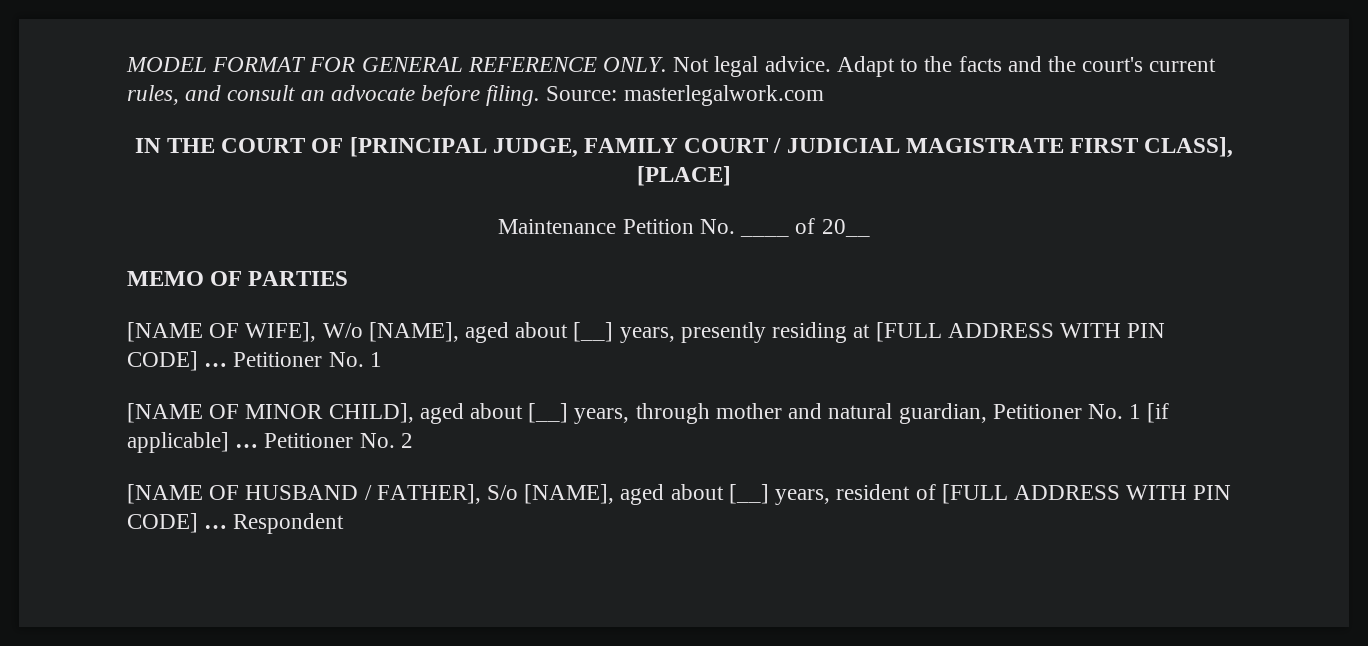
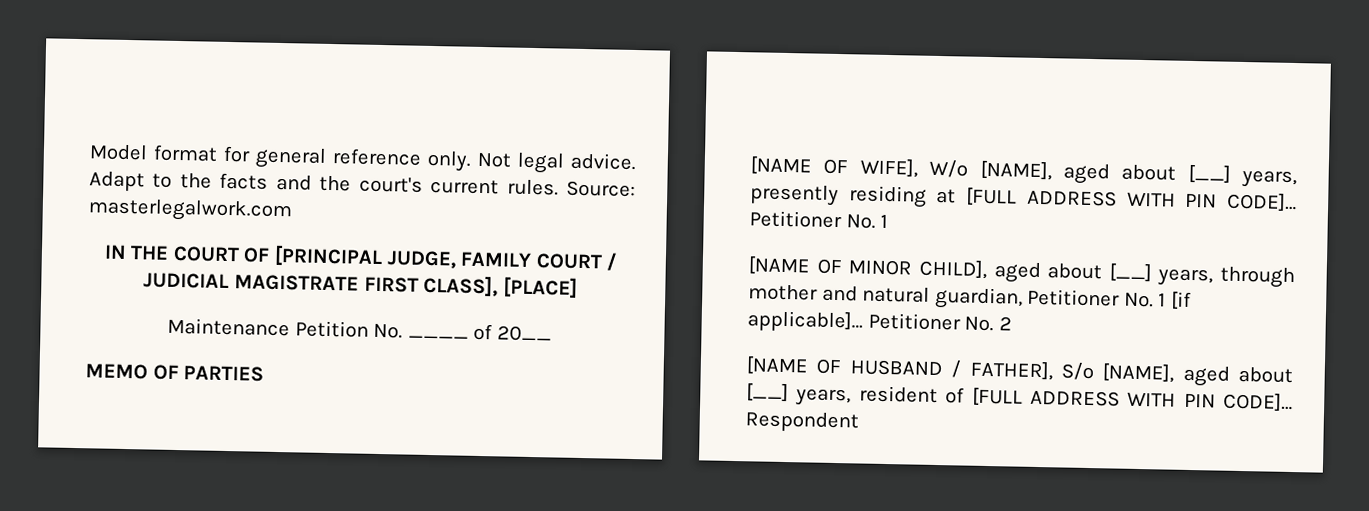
- MODEL FORMAT FOR GENERAL REFERENCE ONLY.
+ Model format for general reference only.
- Adapt to the facts and the court's current rules, and consult an advocate before filing.
+ Adapt to the facts and the court's current rules.
- [NAME OF WIFE], W/o [NAME], aged about [__] years, presently residing at [FULL ADDRESS WITH PIN CODE] …
+ [NAME OF WIFE], W/o [NAME], aged about [__] years, presently residing at [FULL ADDRESS WITH PIN CODE]…
- [NAME OF MINOR CHILD], aged about [__] years, through mother and natural guardian, Petitioner No. 1 [if applicable] …
+ [NAME OF MINOR CHILD], aged about [__] years, through mother and natural guardian, Petitioner No. 1 [if applicable]…
- [NAME OF HUSBAND / FATHER], S/o [NAME], aged about [__] years, resident of [FULL ADDRESS WITH PIN CODE] …
+ [NAME OF HUSBAND / FATHER], S/o [NAME], aged about [__] years, resident of [FULL ADDRESS WITH PIN CODE]…

